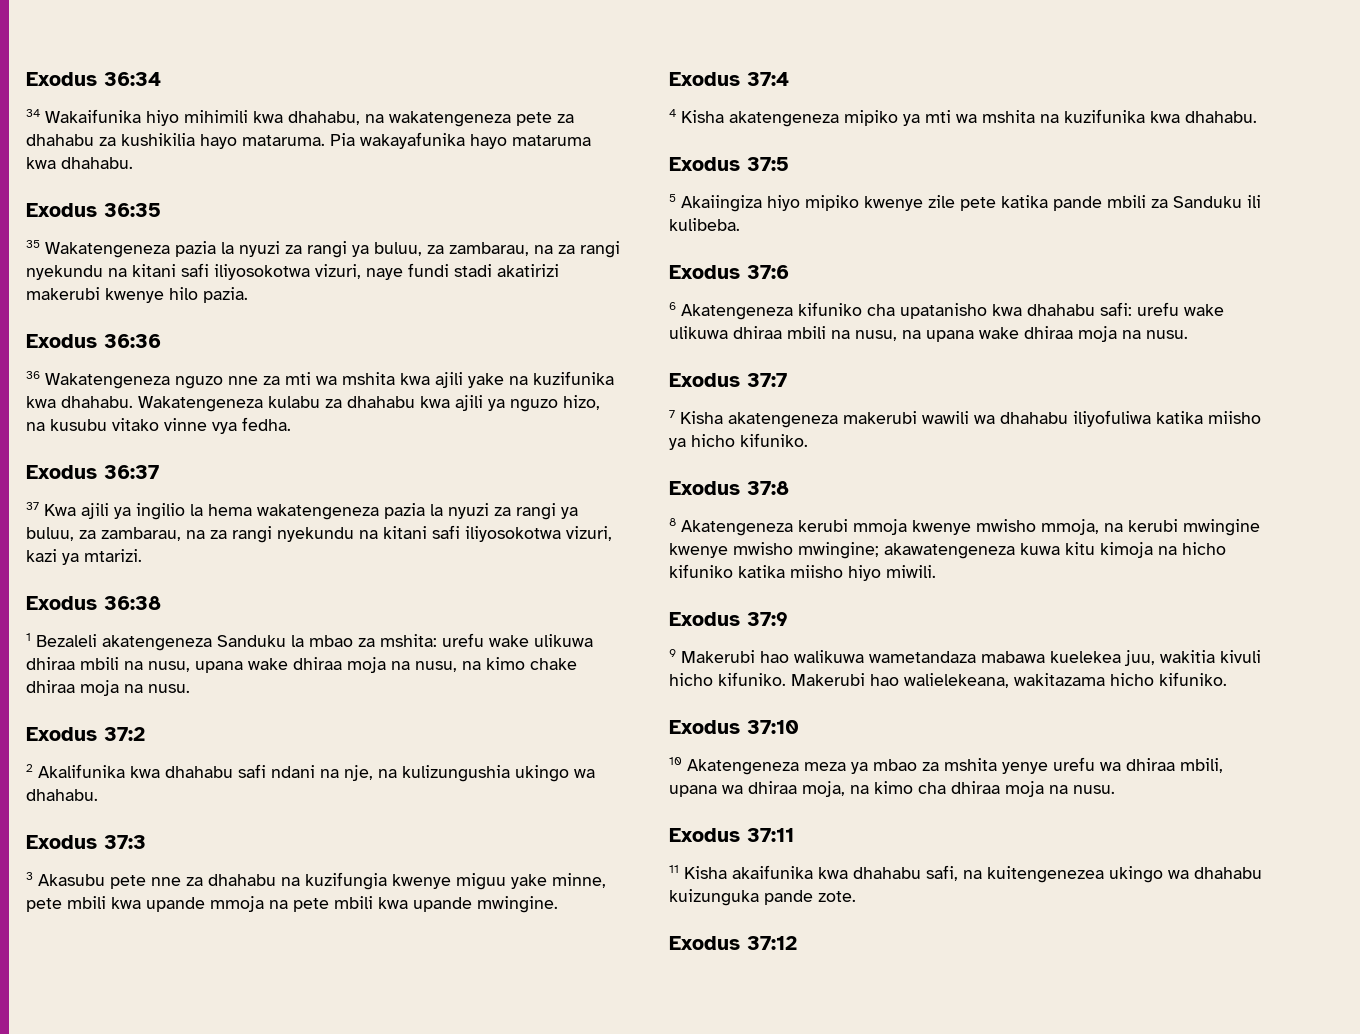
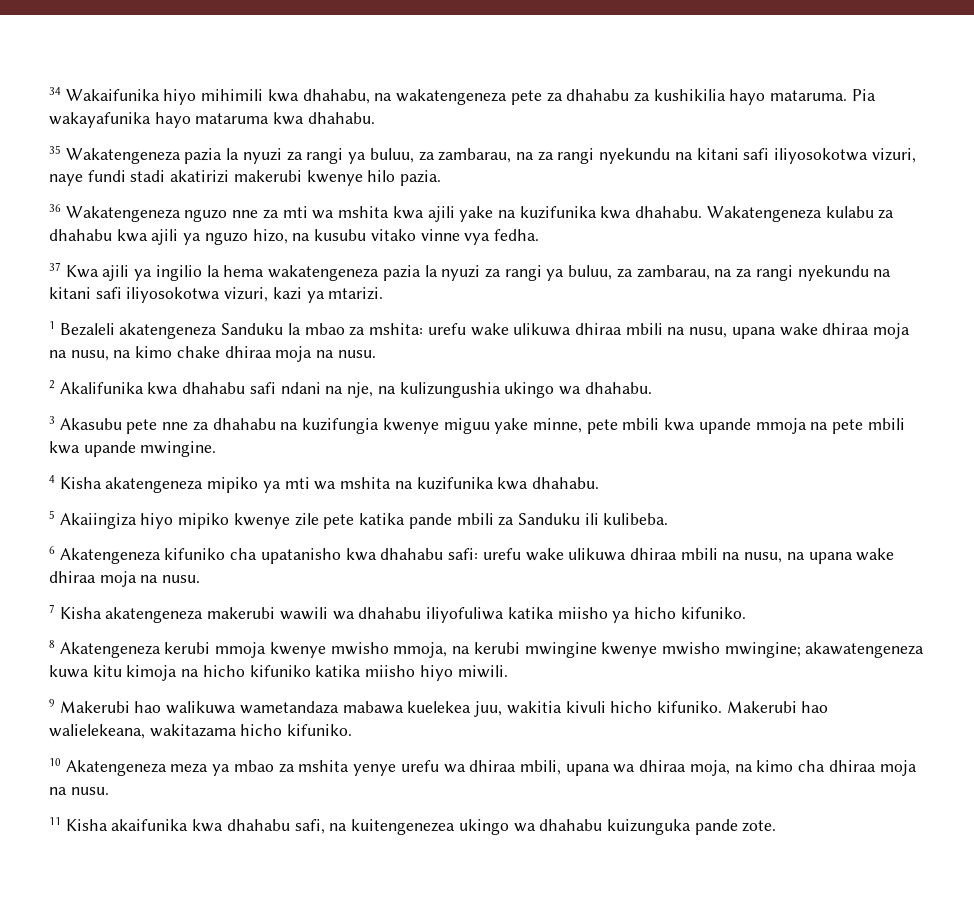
- Exodus 36:34
- Exodus 36:35
- Exodus 36:36
- Exodus 36:37
- Exodus 36:38
- Exodus 37:2
- Exodus 37:3
- Exodus 37:4
- Exodus 37:5
- Exodus 37:6
- Exodus 37:7
- Exodus 37:8
- Exodus 37:9
- Exodus 37:10
- Exodus 37:11
- Exodus 37:12

